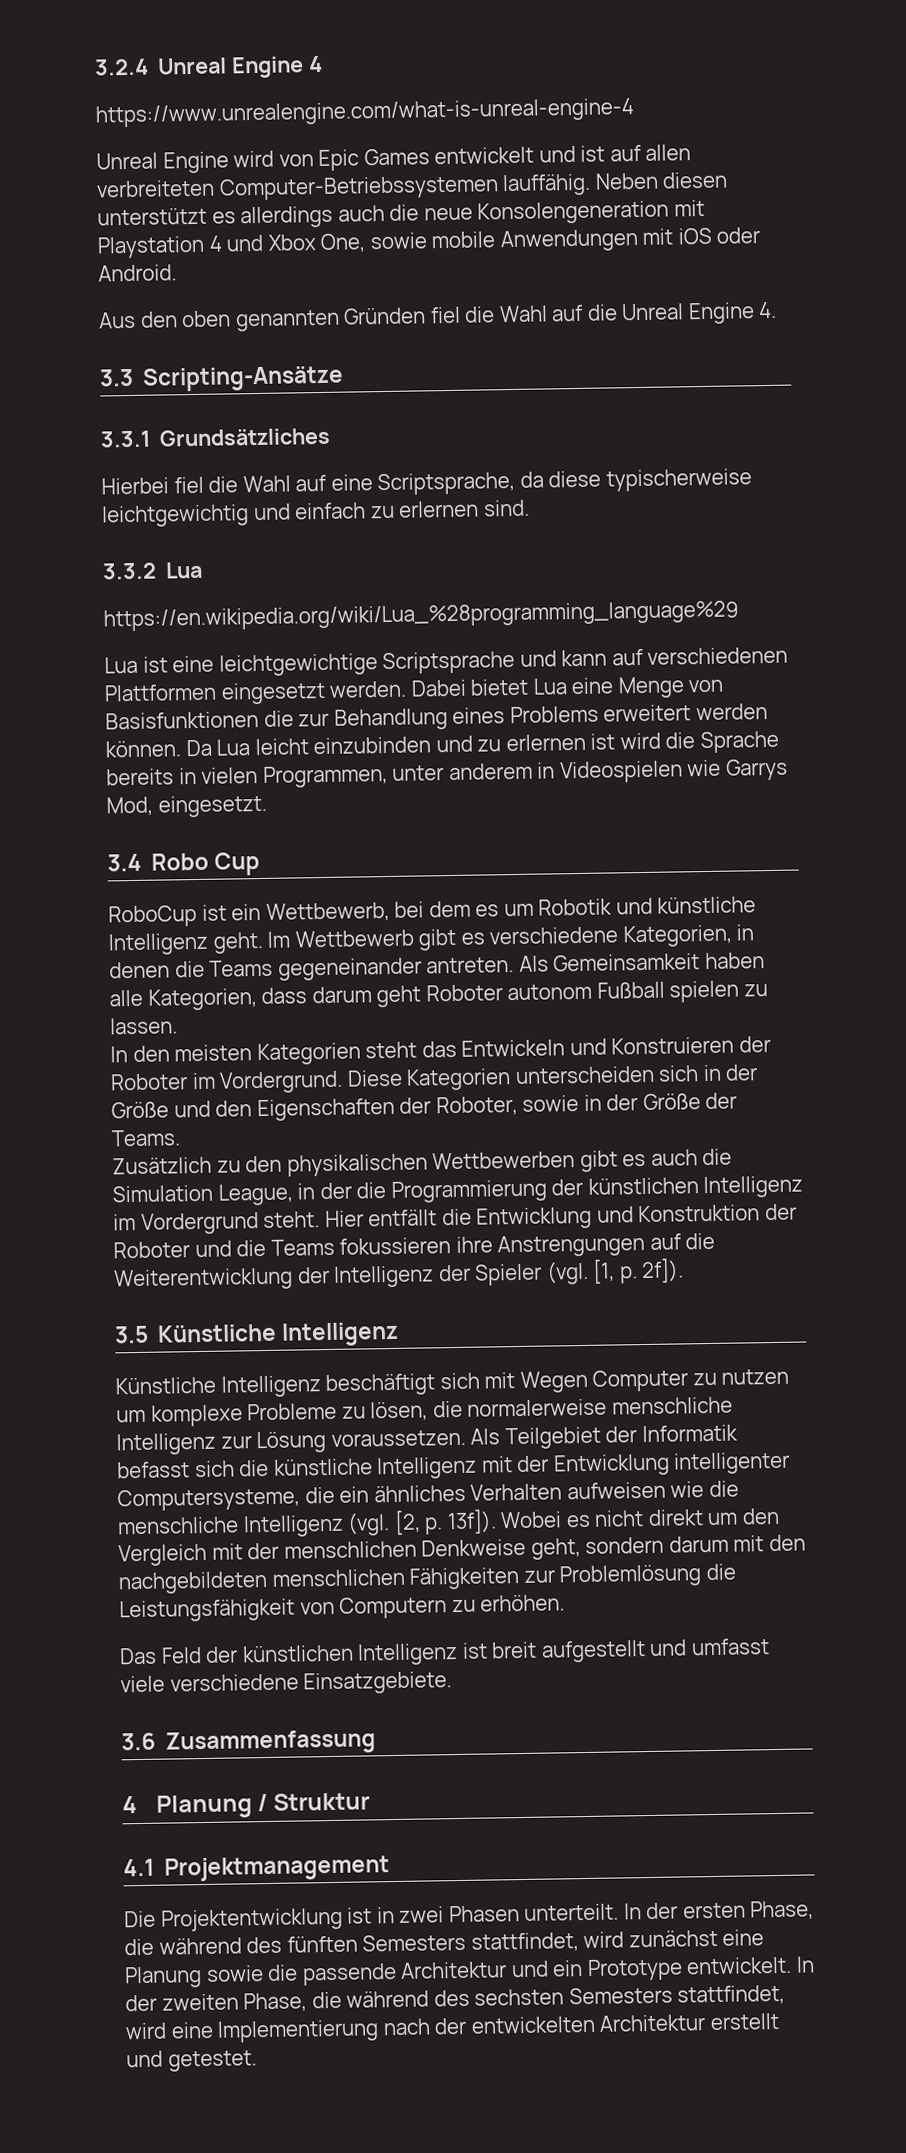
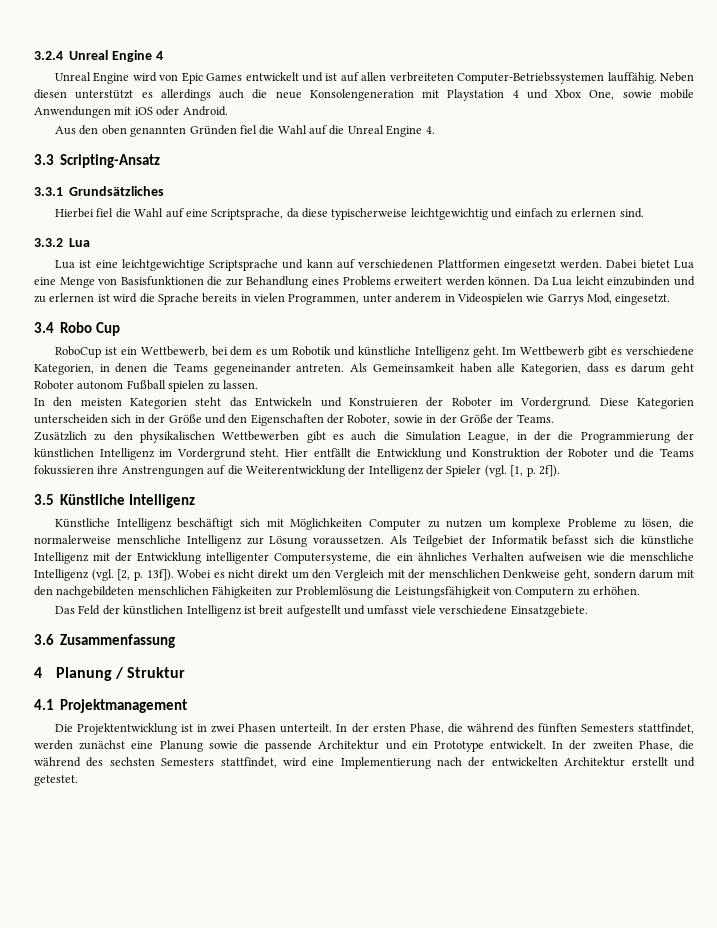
- https://www.unrealengine.com/what-is-unreal-engine-4
- 3.3 Scripting-Ansätze
+ 3.3 Scripting-Ansatz
- https://en.wikipedia.org/wiki/Lua_%28programming_language%29
- Als Gemeinsamkeit haben alle Kategorien, dass darum geht Roboter autonom Fußball spielen zu lassen.
+ Als Gemeinsamkeit haben alle Kategorien, dass es darum geht Roboter autonom Fußball spielen zu lassen.
- Künstliche Intelligenz beschäftigt sich mit Wegen Computer zu nutzen um komplexe Probleme zu lösen, die normalerweise menschliche Intelligenz zur Lösung voraussetzen.
+ Künstliche Intelligenz beschäftigt sich mit Möglichkeiten Computer zu nutzen um komplexe Probleme zu lösen, die normalerweise menschliche Intelligenz zur Lösung voraussetzen.
- In der ersten Phase, die während des fünften Semesters stattfindet, wird zunächst eine Planung sowie die passende Architektur und ein Prototype entwickelt.
+ In der ersten Phase, die während des fünften Semesters stattfindet, werden zunächst eine Planung sowie die passende Architektur und ein Prototype entwickelt.

